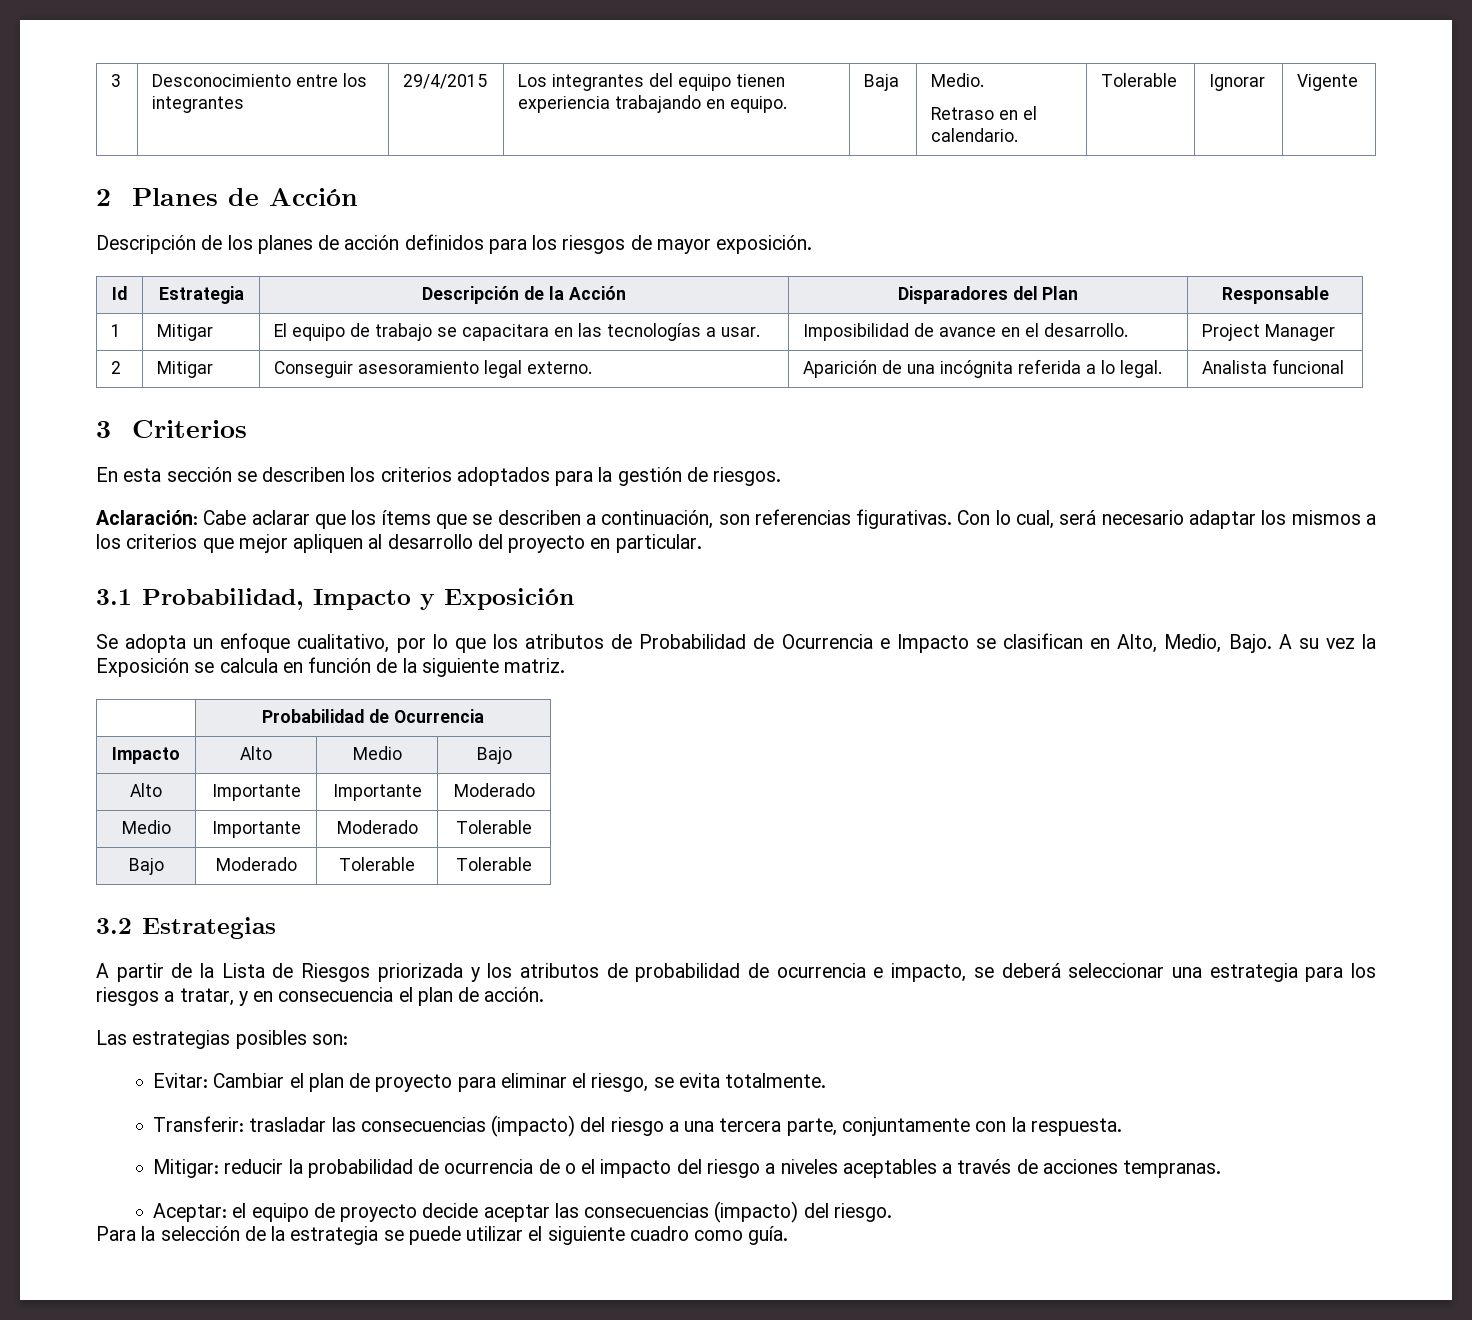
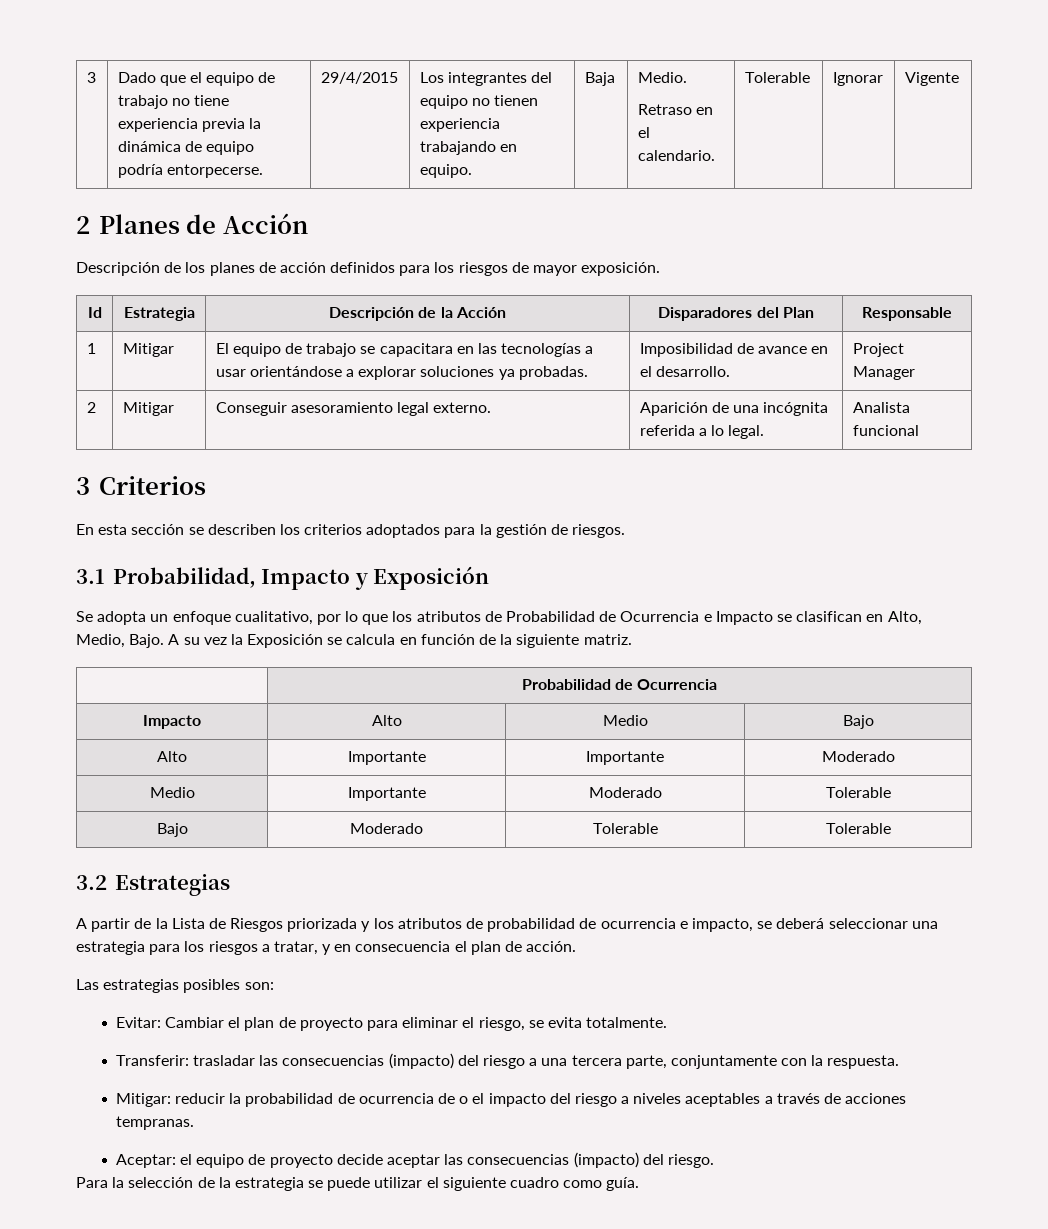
- 3 | Desconocimiento entre los integrantes | 29/4/2015 | Los integrantes del equipo tienen experiencia trabajando en equipo. | Baja | Medio.
+ 3 | Dado que el equipo de trabajo no tiene experiencia previa la dinámica de equipo podría entorpecerse. | 29/4/2015 | Los integrantes del equipo no tienen experiencia trabajando en equipo. | Baja | Medio.
- 1 | Mitigar | El equipo de trabajo se capacitara en las tecnologías a usar. | Imposibilidad de avance en el desarrollo. | Project Manager
+ 1 | Mitigar | El equipo de trabajo se capacitara en las tecnologías a usar orientándose a explorar soluciones ya probadas. | Imposibilidad de avance en el desarrollo. | Project Manager
- Aclaración: Cabe aclarar que los ítems que se describen a continuación, son referencias figurativas. Con lo cual, será necesario adaptar los mismos a los criterios que mejor apliquen al desarrollo del proyecto en particular.

